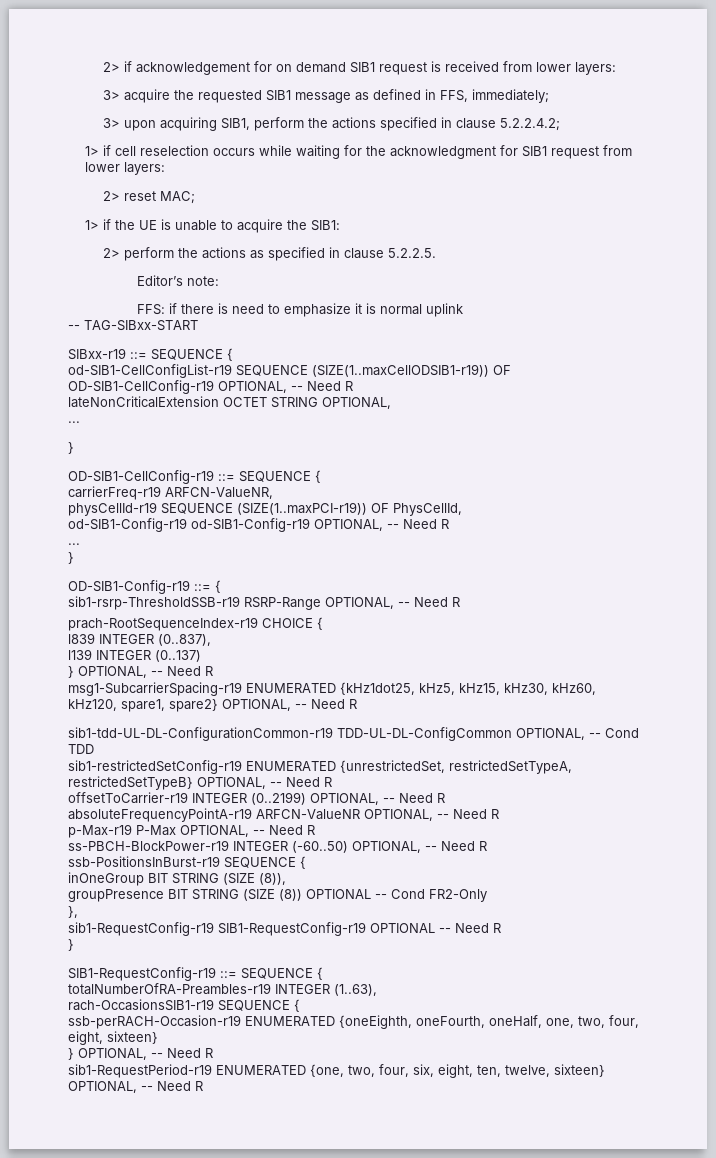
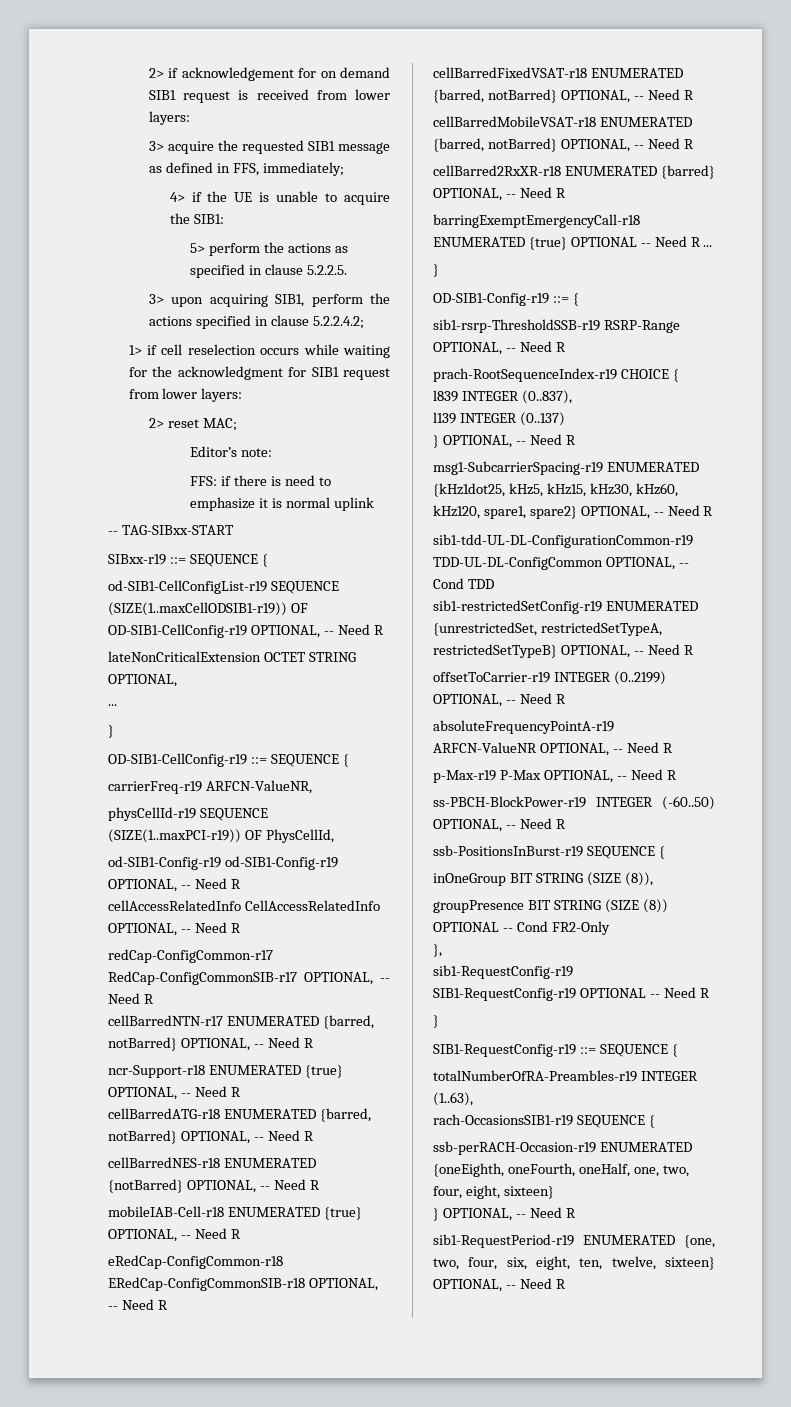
+ 4> if the UE is unable to acquire the SIB1:
+ 5> perform the actions as specified in clause 5.2.2.5.
- 1> if the UE is unable to acquire the SIB1:
- 2> perform the actions as specified in clause 5.2.2.5.
  od-SIB1-Config-r19 od-SIB1-Config-r19 OPTIONAL, -- Need R
- ...
+ cellAccessRelatedInfo CellAccessRelatedInfo OPTIONAL, -- Need R
+ redCap-ConfigCommon-r17 RedCap-ConfigCommonSIB-r17 OPTIONAL, -- Need R
+ cellBarredNTN-r17 ENUMERATED {barred, notBarred} OPTIONAL, -- Need R
+ ncr-Support-r18 ENUMERATED {true} OPTIONAL, -- Need R
+ cellBarredATG-r18 ENUMERATED {barred, notBarred} OPTIONAL, -- Need R
+ cellBarredNES-r18 ENUMERATED {notBarred} OPTIONAL, -- Need R
+ mobileIAB-Cell-r18 ENUMERATED {true} OPTIONAL, -- Need R
+ eRedCap-ConfigCommon-r18 ERedCap-ConfigCommonSIB-r18 OPTIONAL, -- Need R
+ cellBarredFixedVSAT-r18 ENUMERATED {barred, notBarred} OPTIONAL, -- Need R
+ cellBarredMobileVSAT-r18 ENUMERATED {barred, notBarred} OPTIONAL, -- Need R
+ cellBarred2RxXR-r18 ENUMERATED {barred} OPTIONAL, -- Need R
+ barringExemptEmergencyCall-r18 ENUMERATED {true} OPTIONAL -- Need R ...

